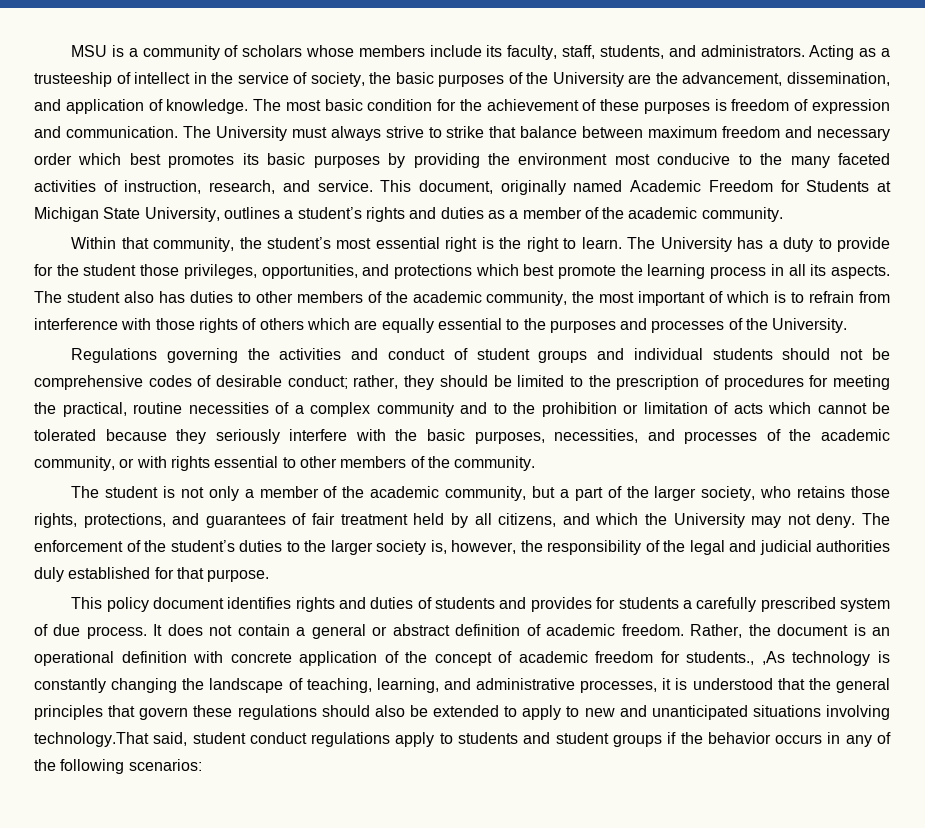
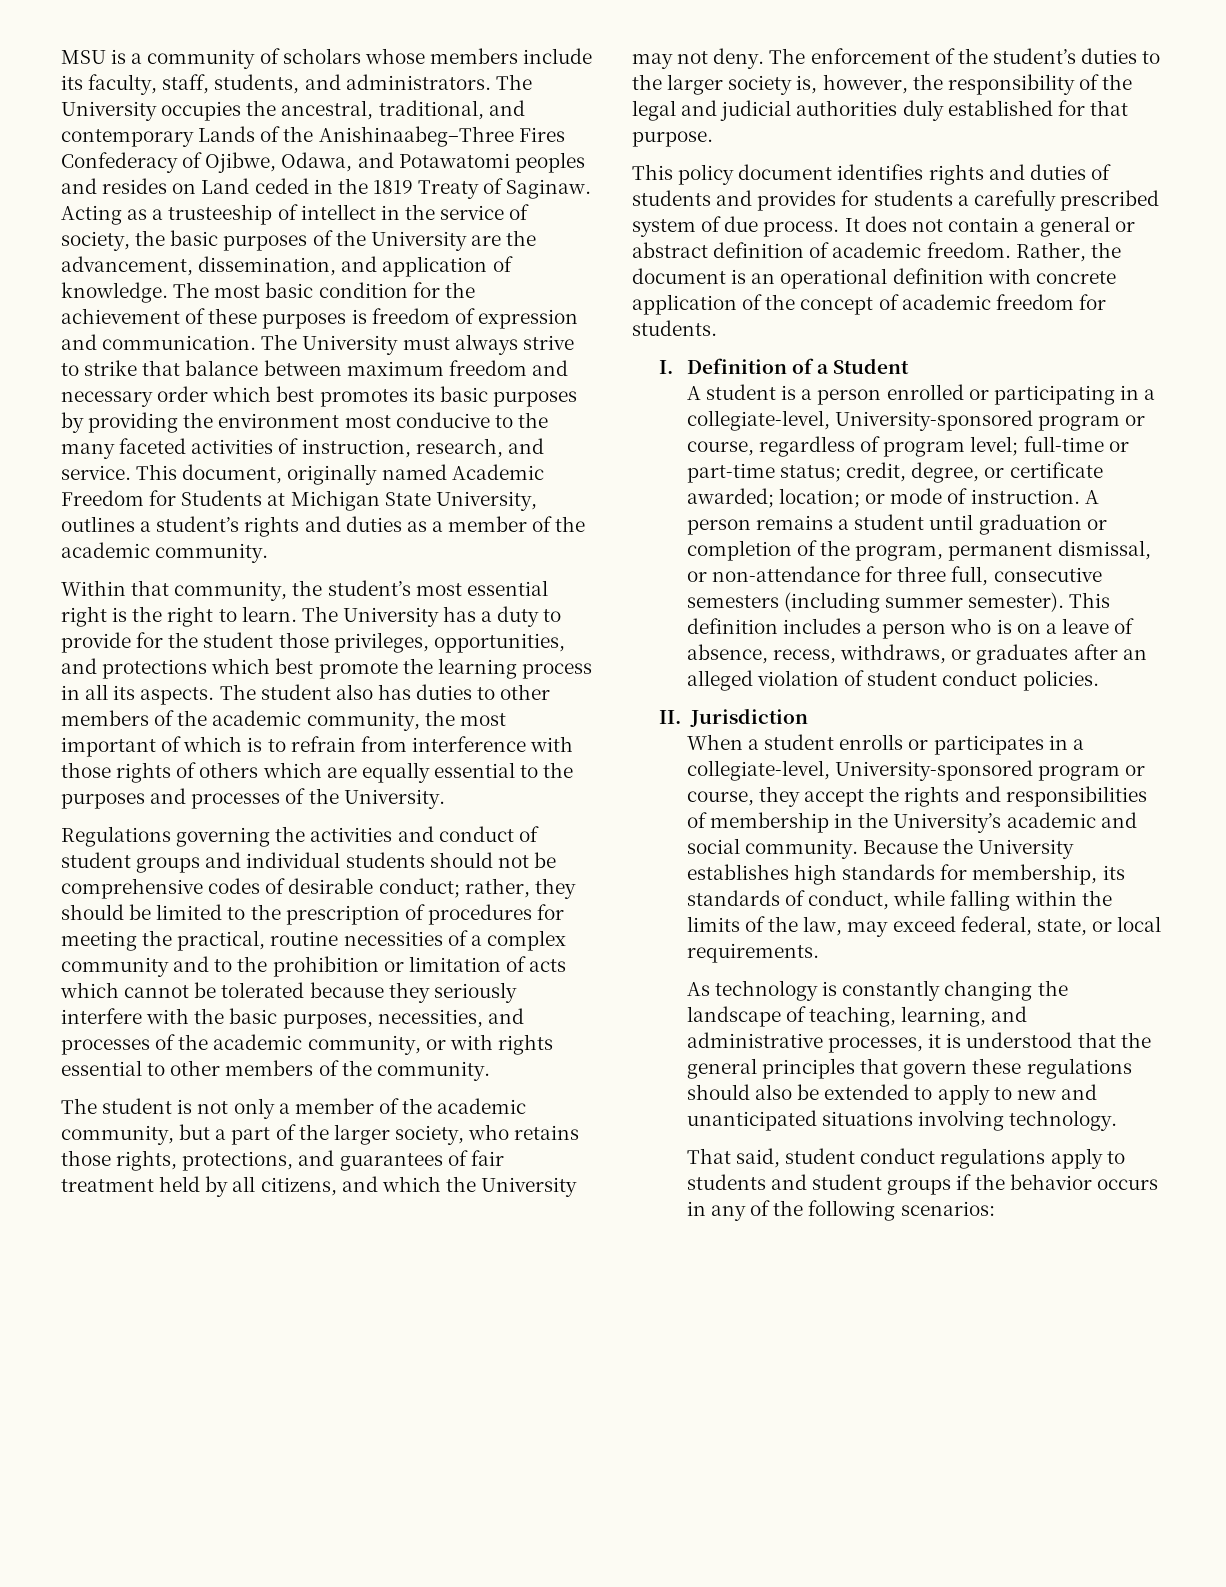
+ The University occupies the ancestral, traditional, and contemporary Lands of the Anishinaabeg–Three Fires Confederacy of Ojibwe, Odawa, and Potawatomi peoples and resides on Land ceded in the 1819 Treaty of Saginaw.
- Rather, the document is an operational definition with concrete application of the concept of academic freedom for students., ,As technology is constantly changing the landscape of teaching, learning, and administrative processes, it is understood that the general principles that govern these regulations should also be extended to apply to new and unanticipated situations involving technology.That said, student conduct regulations apply to students and student groups if the behavior occurs in any of the following scenarios:
+ Rather, the document is an operational definition with concrete application of the concept of academic freedom for students.
+ I. Definition of a Student
+ A student is a person enrolled or participating in a collegiate-level, University-sponsored program or course, regardless of program level; full-time or part-time status; credit, degree, or certificate awarded; location; or mode of instruction. A person remains a student until graduation or completion of the program, permanent dismissal, or non-attendance for three full, consecutive semesters (including summer semester). This definition includes a person who is on a leave of absence, recess, withdraws, or graduates after an alleged violation of student conduct policies.
+ II. Jurisdiction
+ When a student enrolls or participates in a collegiate-level, University-sponsored program or course, they accept the rights and responsibilities of membership in the University’s academic and social community. Because the University establishes high standards for membership, its standards of conduct, while falling within the limits of the law, may exceed federal, state, or local requirements.
+ As technology is constantly changing the landscape of teaching, learning, and administrative processes, it is understood that the general principles that govern these regulations should also be extended to apply to new and unanticipated situations involving technology.
+ That said, student conduct regulations apply to students and student groups if the behavior occurs in any of the following scenarios:

